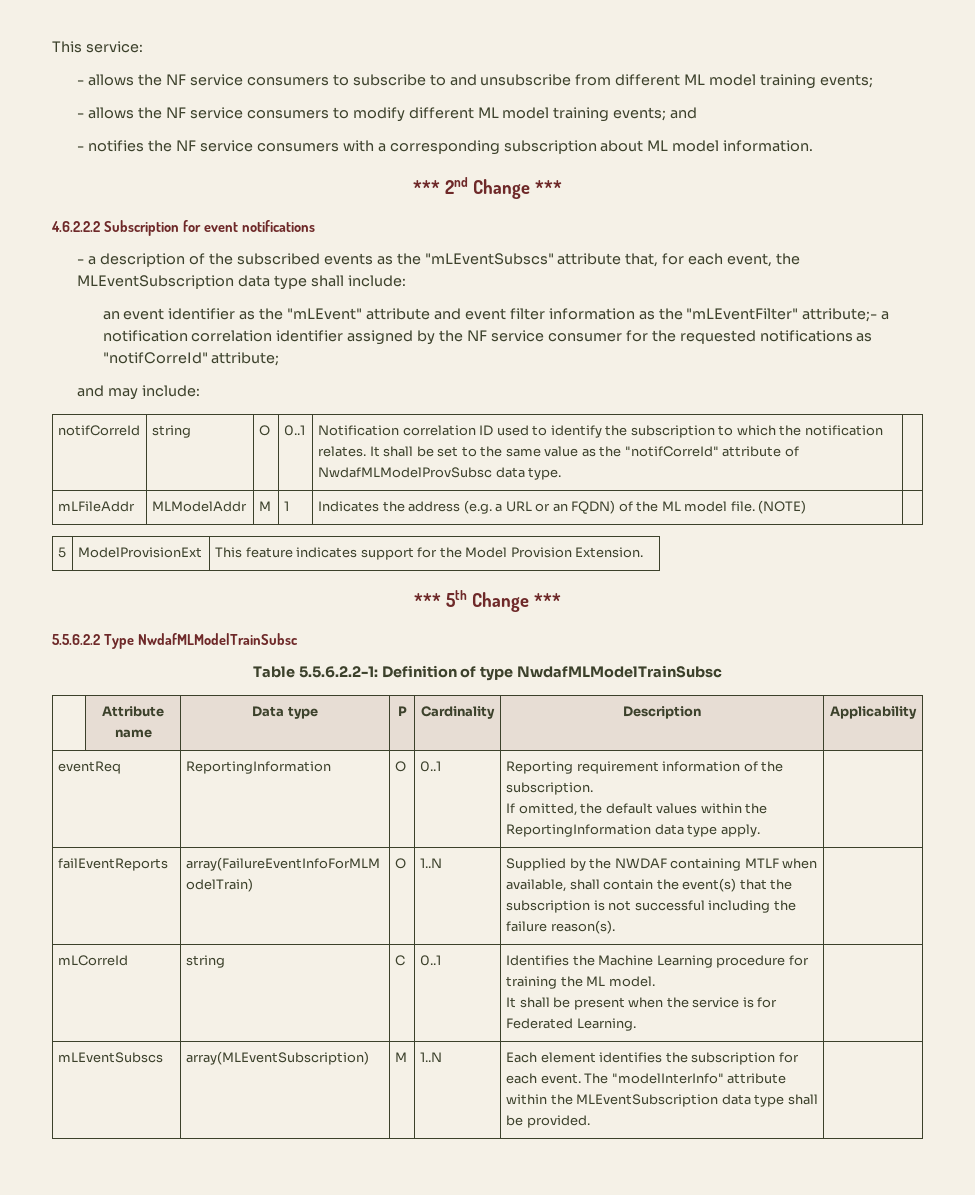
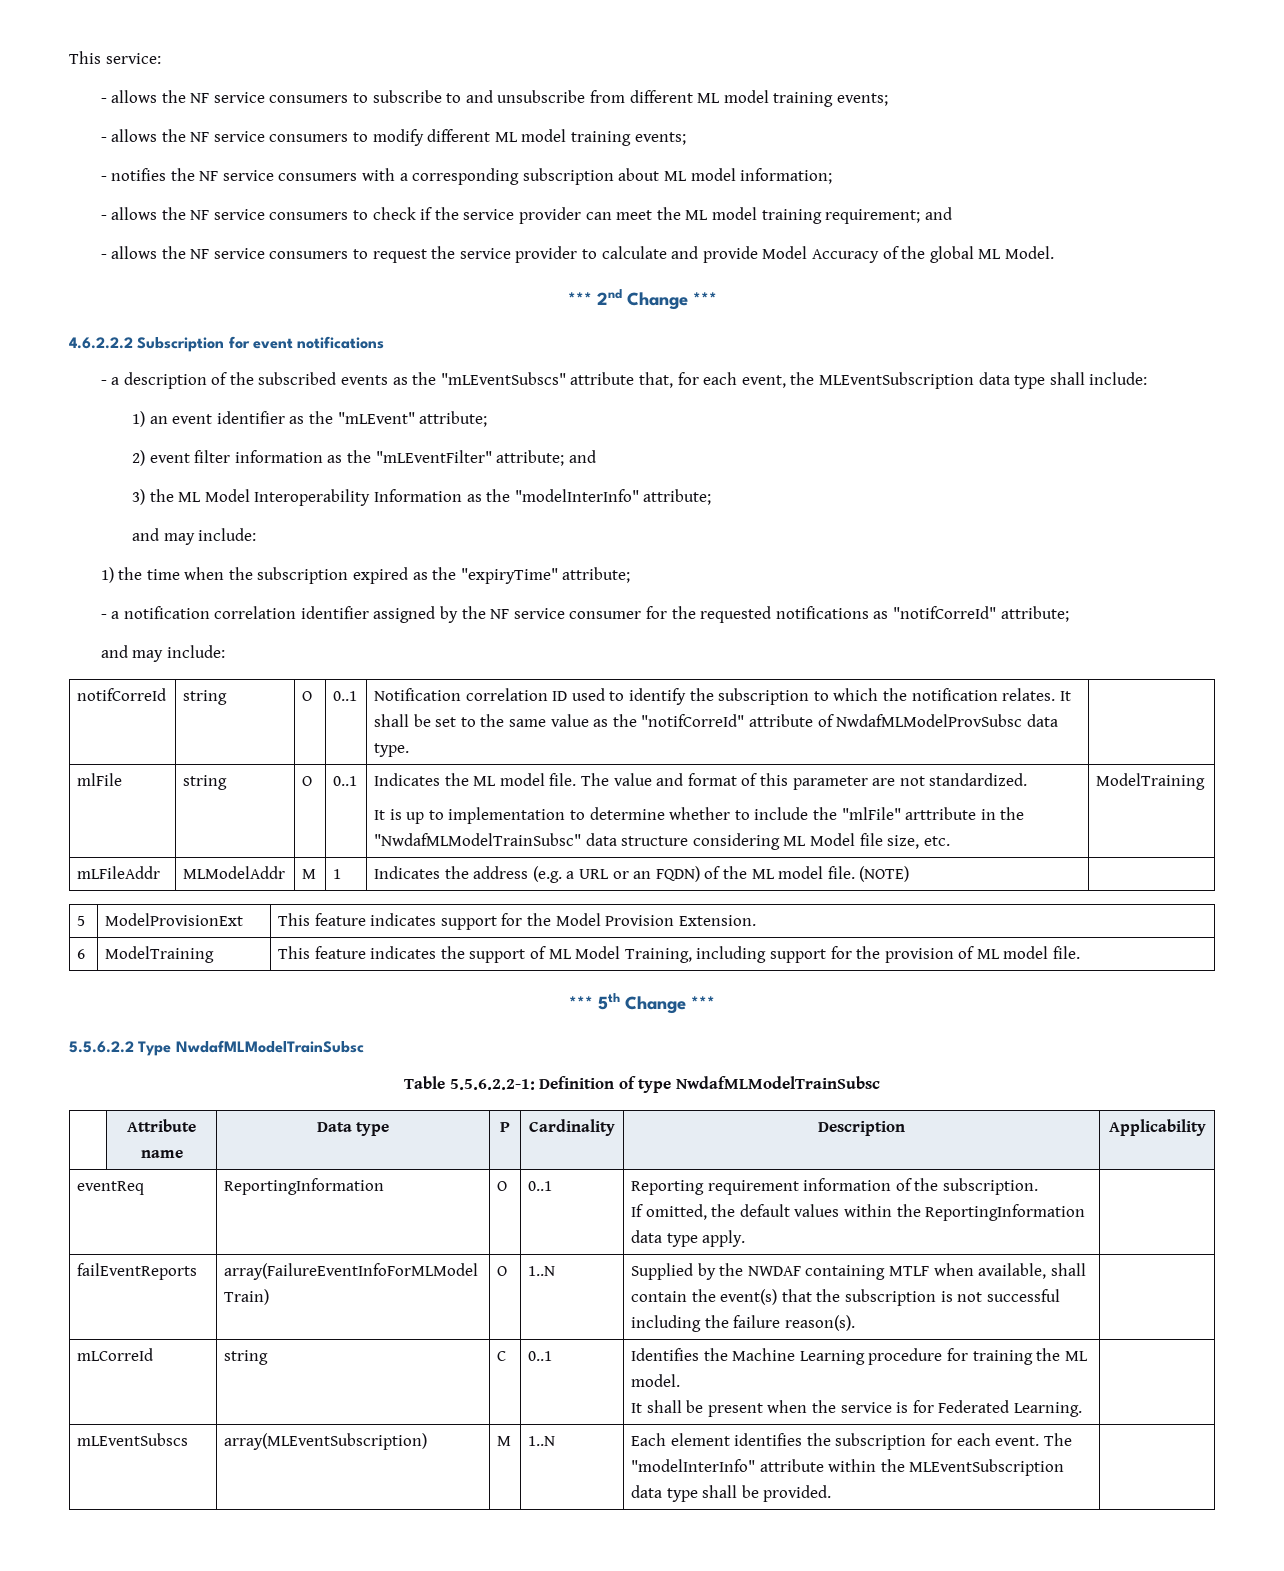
- - allows the NF service consumers to modify different ML model training events; and
+ - allows the NF service consumers to modify different ML model training events;
- - notifies the NF service consumers with a corresponding subscription about ML model information.
+ - notifies the NF service consumers with a corresponding subscription about ML model information;
+ - allows the NF service consumers to check if the service provider can meet the ML model training requirement; and
+ - allows the NF service consumers to request the service provider to calculate and provide Model Accuracy of the global ML Model.
- an event identifier as the "mLEvent" attribute and event filter information as the "mLEventFilter" attribute;- a notification correlation identifier assigned by the NF service consumer for the requested notifications as "notifCorreId" attribute;
+ 1) an event identifier as the "mLEvent" attribute;
+ 2) event filter information as the "mLEventFilter" attribute; and
+ 3) the ML Model Interoperability Information as the "modelInterInfo" attribute;
+ and may include:
+ 1) the time when the subscription expired as the "expiryTime" attribute;
+ - a notification correlation identifier assigned by the NF service consumer for the requested notifications as "notifCorreId" attribute;
+ mlFile | string | O | 0..1 | Indicates the ML model file. The value and format of this parameter are not standardized.
+ It is up to implementation to determine whether to include the "mlFile" arttribute in the "NwdafMLModelTrainSubsc" data structure considering ML Model file size, etc. | ModelTraining
+ 6 | ModelTraining | This feature indicates the support of ML Model Training, including support for the provision of ML model file.

